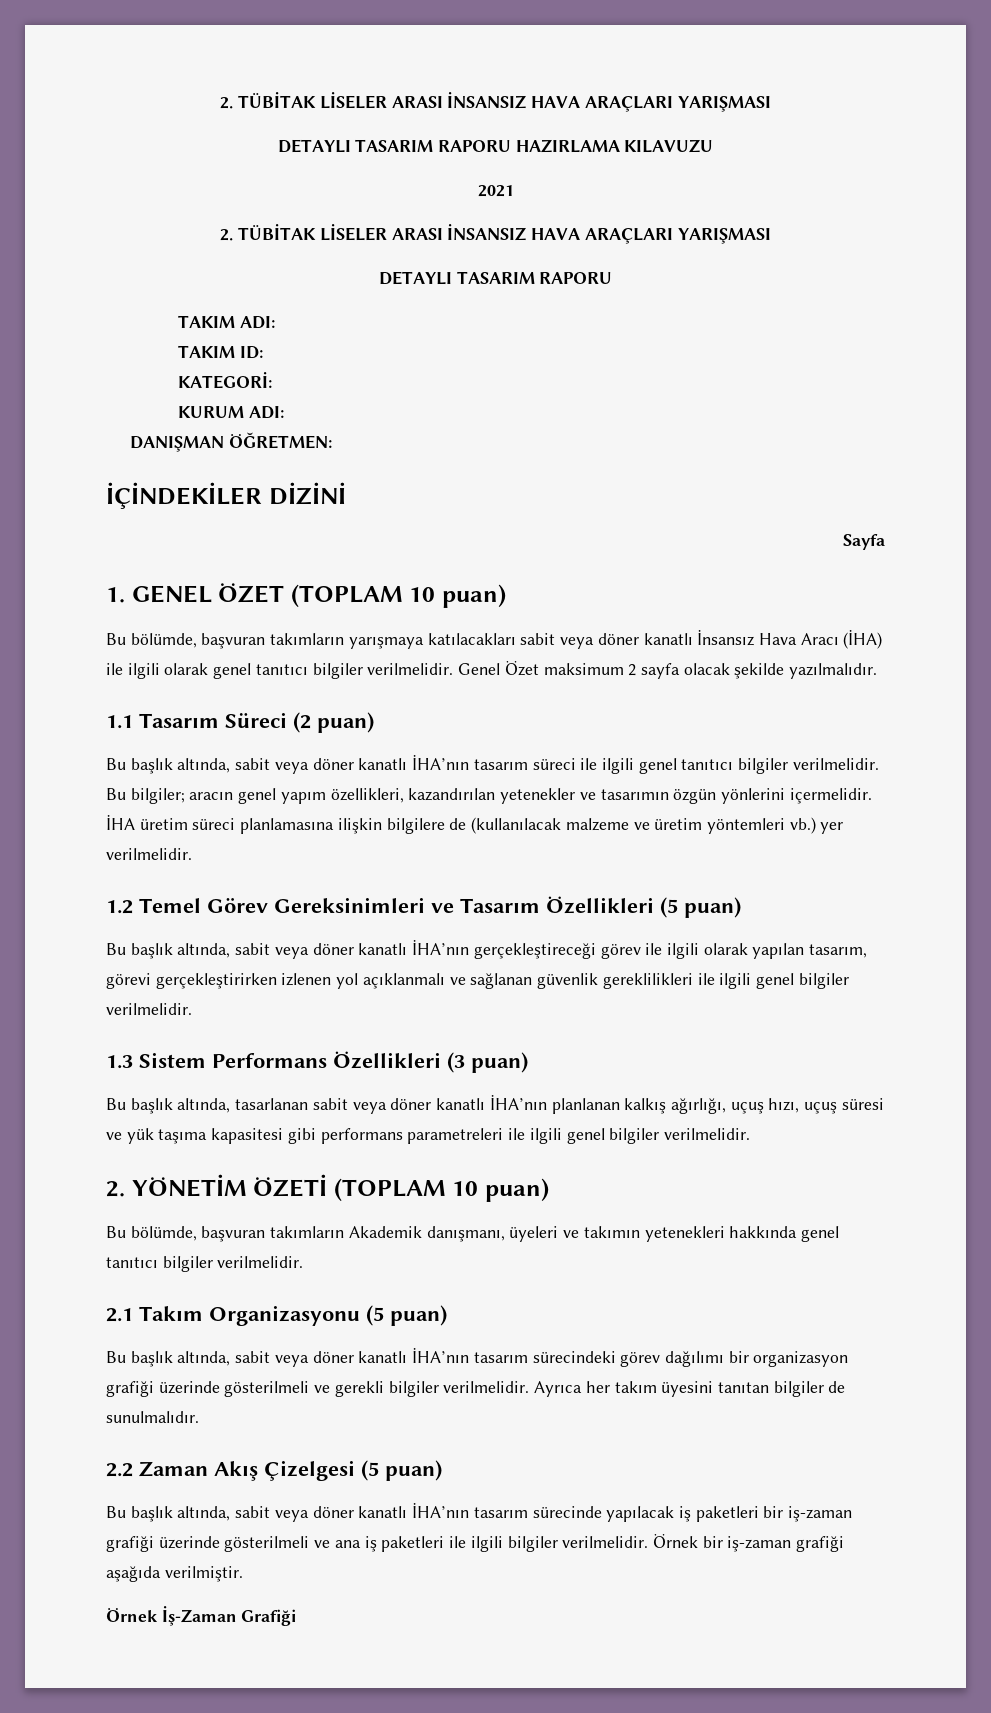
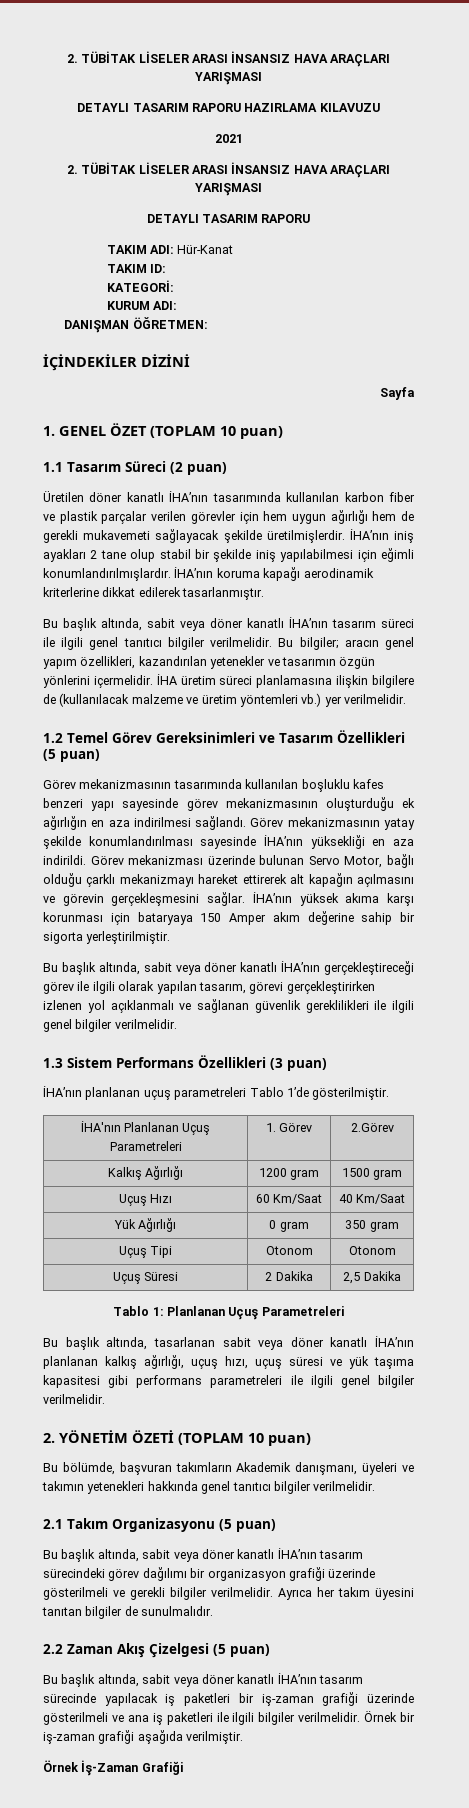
- TAKIM ADI:
+ TAKIM ADI: Hür-Kanat
- Bu bölümde, başvuran takımların yarışmaya katılacakları sabit veya döner kanatlı İnsansız Hava Aracı (İHA) ile ilgili olarak genel tanıtıcı bilgiler verilmelidir. Genel Özet maksimum 2 sayfa olacak şekilde yazılmalıdır.
+ Üretilen döner kanatlı İHA’nın tasarımında kullanılan karbon fiber ve plastik parçalar verilen görevler için hem uygun ağırlığı hem de gerekli mukavemeti sağlayacak şekilde üretilmişlerdir. İHA’nın iniş ayakları 2 tane olup stabil bir şekilde iniş yapılabilmesi için eğimli konumlandırılmışlardır. İHA’nın koruma kapağı aerodinamik kriterlerine dikkat edilerek tasarlanmıştır.
+ Görev mekanizmasının tasarımında kullanılan boşluklu kafes benzeri yapı sayesinde görev mekanizmasının oluşturduğu ek ağırlığın en aza indirilmesi sağlandı. Görev mekanizmasının yatay şekilde konumlandırılması sayesinde İHA’nın yüksekliği en aza indirildi. Görev mekanizması üzerinde bulunan Servo Motor, bağlı olduğu çarklı mekanizmayı hareket ettirerek alt kapağın açılmasını ve görevin gerçekleşmesini sağlar. İHA’nın yüksek akıma karşı korunması için bataryaya 150 Amper akım değerine sahip bir sigorta yerleştirilmiştir.
+ İHA’nın planlanan uçuş parametreleri Tablo 1’de gösterilmiştir.
+ İHA'nın Planlanan Uçuş Parametreleri | 1. Görev | 2.Görev
+ Kalkış Ağırlığı | 1200 gram | 1500 gram
+ Uçuş Hızı | 60 Km/Saat | 40 Km/Saat
+ Yük Ağırlığı | 0 gram | 350 gram
+ Uçuş Tipi | Otonom | Otonom
+ Uçuş Süresi | 2 Dakika | 2,5 Dakika
+ Tablo 1: Planlanan Uçuş Parametreleri

